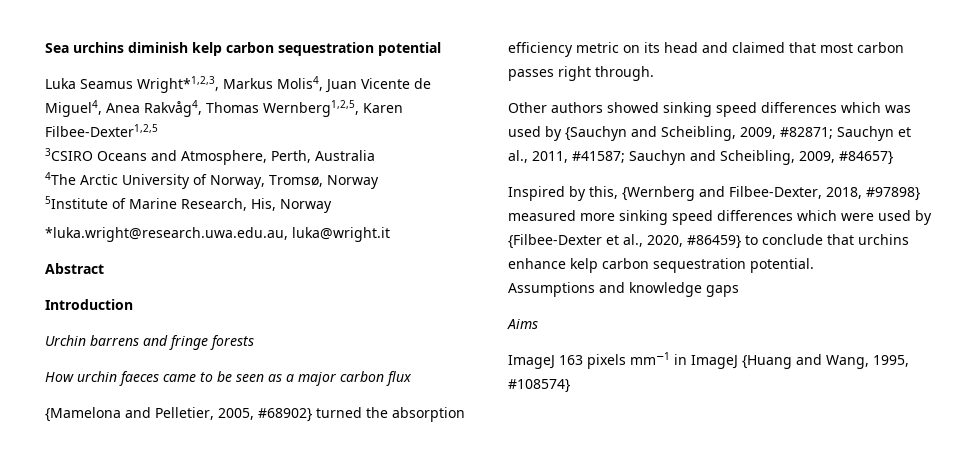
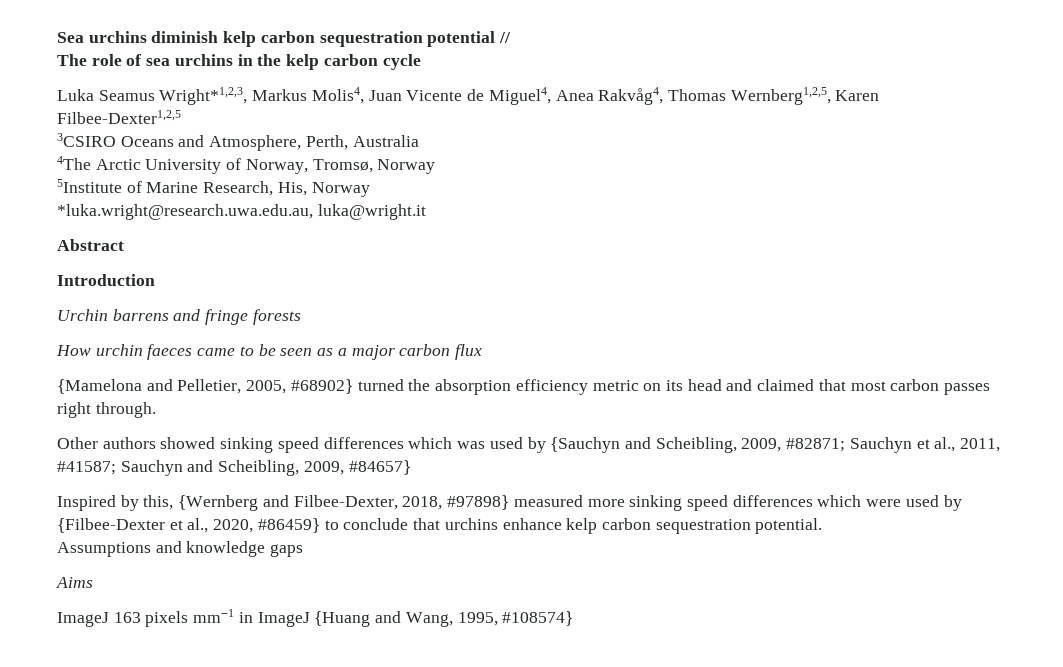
- Sea urchins diminish kelp carbon sequestration potential
+ Sea urchins diminish kelp carbon sequestration potential //
+ The role of sea urchins in the kelp carbon cycle

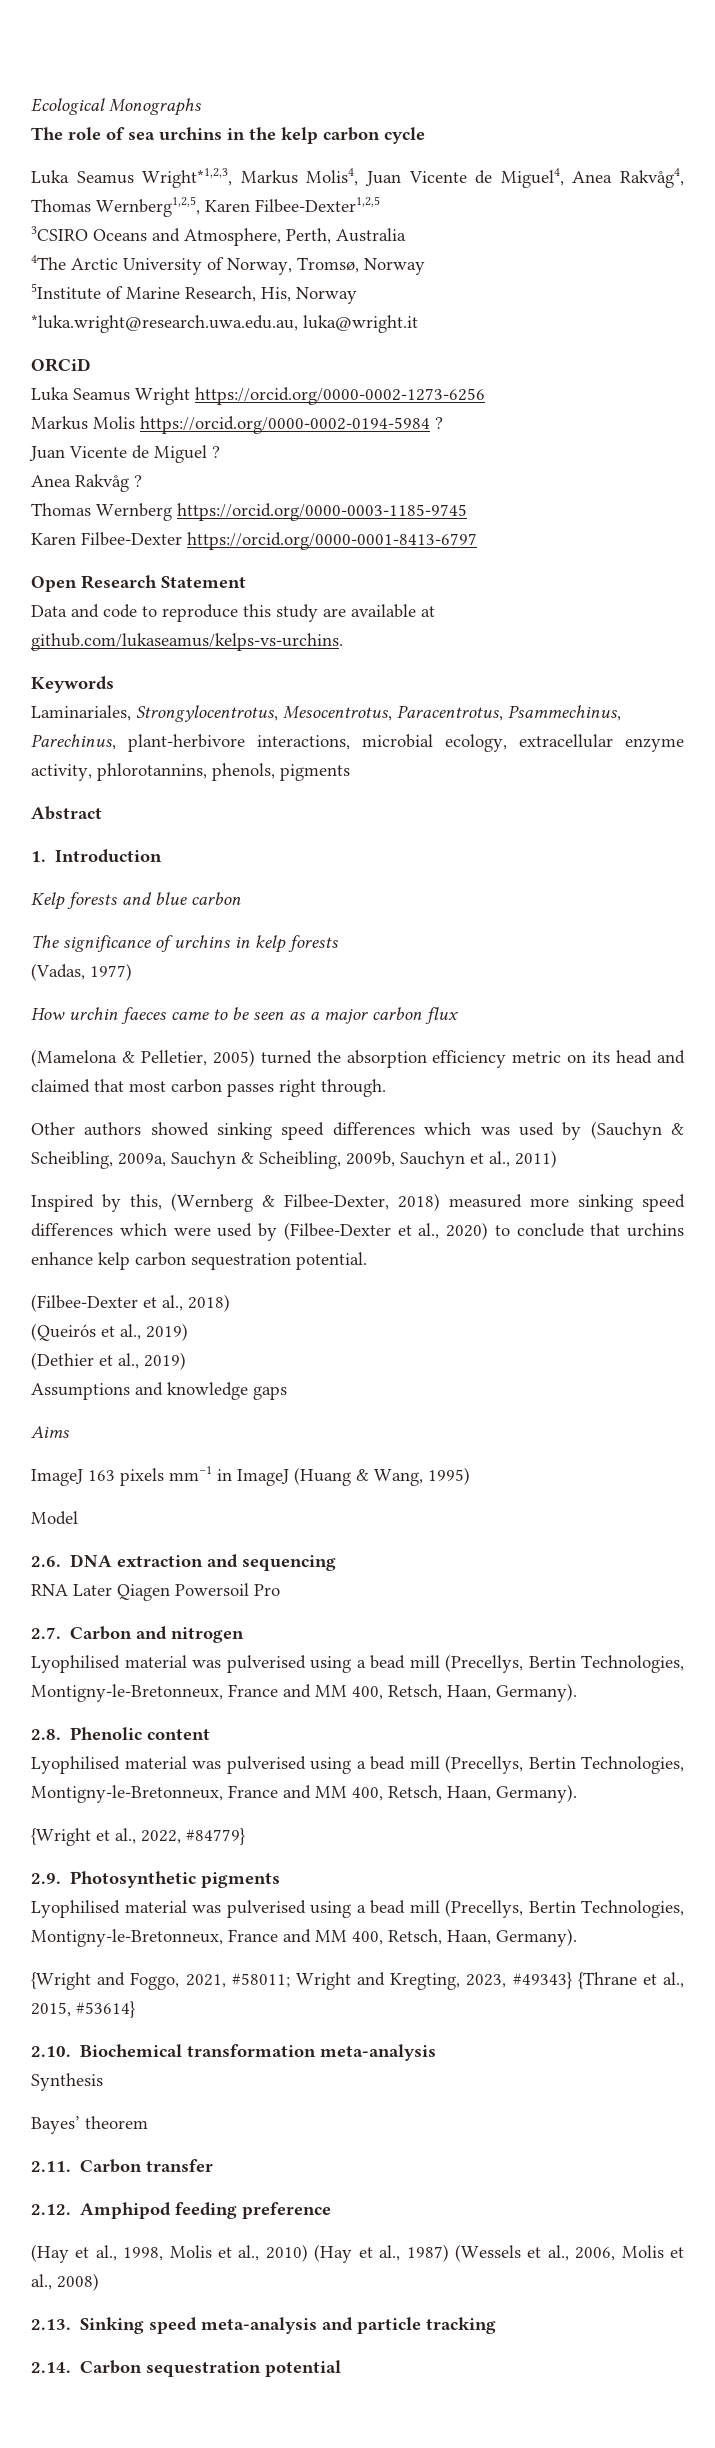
- Sea urchins diminish kelp carbon sequestration potential //
+ Ecological Monographs
+ ORCiD
+ Luka Seamus Wright https://orcid.org/0000-0002-1273-6256
+ Markus Molis https://orcid.org/0000-0002-0194-5984 ?
+ Juan Vicente de Miguel ?
+ Anea Rakvåg ?
+ Thomas Wernberg https://orcid.org/0000-0003-1185-9745
+ Karen Filbee-Dexter https://orcid.org/0000-0001-8413-6797
+ Open Research Statement
+ Data and code to reproduce this study are available at github.com/lukaseamus/kelps-vs-urchins.
+ Keywords
+ Laminariales, Strongylocentrotus, Mesocentrotus, Paracentrotus, Psammechinus, Parechinus, plant-herbivore interactions, microbial ecology, extracellular enzyme activity, phlorotannins, phenols, pigments
- Introduction
+ 1. Introduction
- Urchin barrens and fringe forests
+ Kelp forests and blue carbon
+ The significance of urchins in kelp forests
+ (Vadas, 1977)
- {Mamelona and Pelletier, 2005, #68902} turned the absorption efficiency metric on its head and claimed that most carbon passes right through.
+ (Mamelona & Pelletier, 2005) turned the absorption efficiency metric on its head and claimed that most carbon passes right through.
- Other authors showed sinking speed differences which was used by {Sauchyn and Scheibling, 2009, #82871; Sauchyn et al., 2011, #41587; Sauchyn and Scheibling, 2009, #84657}
- Inspired by this, {Wernberg and Filbee-Dexter, 2018, #97898} measured more sinking speed differences which were used by {Filbee-Dexter et al., 2020, #86459} to conclude that urchins enhance kelp carbon sequestration potential.
+ Other authors showed sinking speed differences which was used by (Sauchyn & Scheibling, 2009a, Sauchyn & Scheibling, 2009b, Sauchyn et al., 2011)
+ Inspired by this, (Wernberg & Filbee-Dexter, 2018) measured more sinking speed differences which were used by (Filbee-Dexter et al., 2020) to conclude that urchins enhance kelp carbon sequestration potential.
+ (Filbee-Dexter et al., 2018)
+ (Queirós et al., 2019)
+ (Dethier et al., 2019)
- ImageJ 163 pixels mm−1 in ImageJ {Huang and Wang, 1995, #108574}
+ ImageJ 163 pixels mm−1 in ImageJ (Huang & Wang, 1995)
+ Model
+ 2.6. DNA extraction and sequencing
+ RNA Later Qiagen Powersoil Pro
+ 2.7. Carbon and nitrogen
+ Lyophilised material was pulverised using a bead mill (Precellys, Bertin Technologies, Montigny-le-Bretonneux, France and MM 400, Retsch, Haan, Germany).
+ 2.8. Phenolic content
+ Lyophilised material was pulverised using a bead mill (Precellys, Bertin Technologies, Montigny-le-Bretonneux, France and MM 400, Retsch, Haan, Germany).
+ {Wright et al., 2022, #84779}
+ 2.9. Photosynthetic pigments
+ Lyophilised material was pulverised using a bead mill (Precellys, Bertin Technologies, Montigny-le-Bretonneux, France and MM 400, Retsch, Haan, Germany).
+ {Wright and Foggo, 2021, #58011; Wright and Kregting, 2023, #49343} {Thrane et al., 2015, #53614}
+ 2.10. Biochemical transformation meta-analysis
+ Synthesis
+ Bayes’ theorem
+ 2.11. Carbon transfer
+ 2.12. Amphipod feeding preference
+ (Hay et al., 1998, Molis et al., 2010) (Hay et al., 1987) (Wessels et al., 2006, Molis et al., 2008)
+ 2.13. Sinking speed meta-analysis and particle tracking
+ 2.14. Carbon sequestration potential

